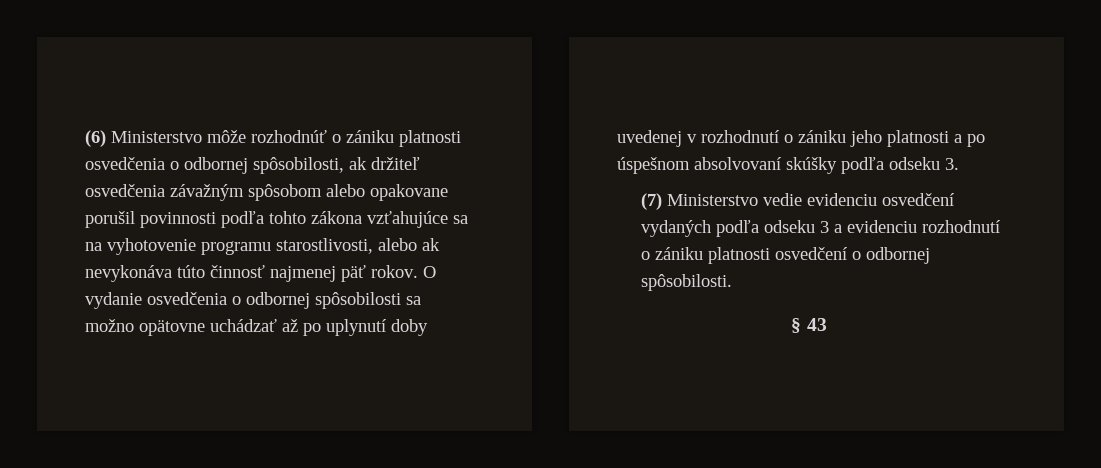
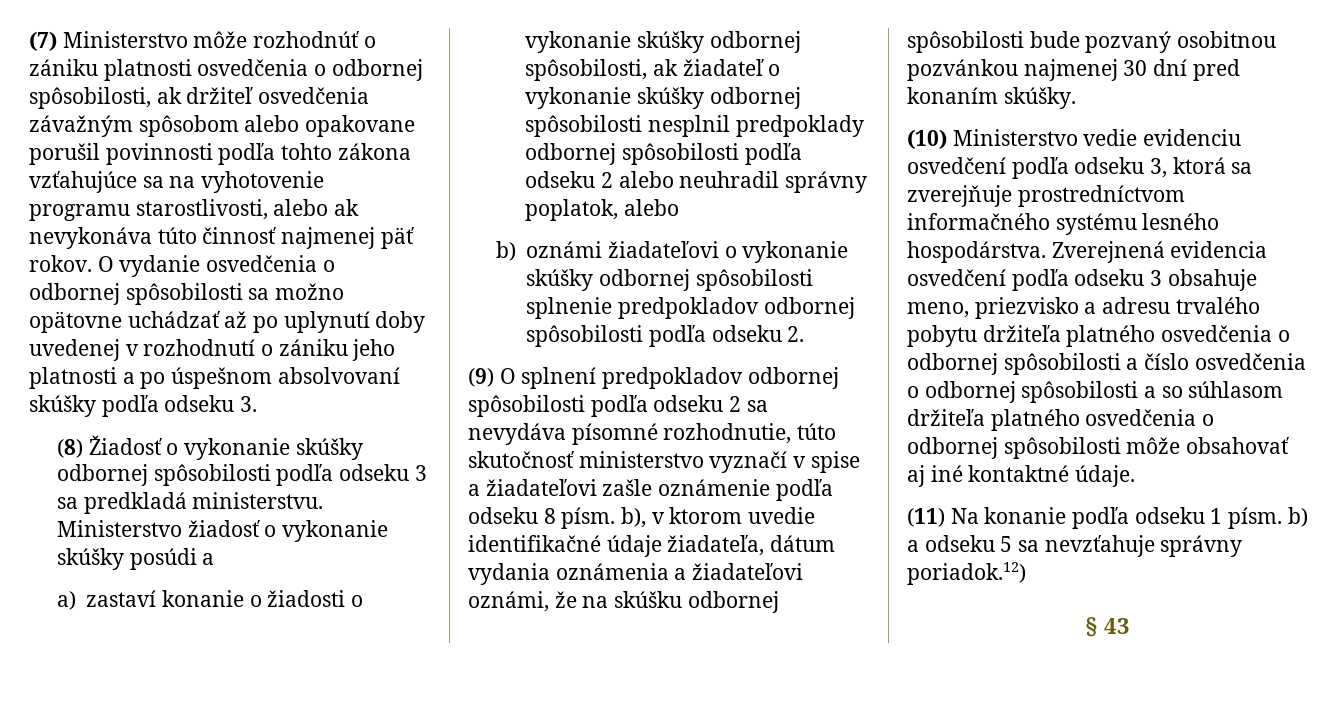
- (6) Ministerstvo môže rozhodnúť o zániku platnosti osvedčenia o odbornej spôsobilosti, ak držiteľ osvedčenia závažným spôsobom alebo opakovane porušil povinnosti podľa tohto zákona vzťahujúce sa na vyhotovenie programu starostlivosti, alebo ak nevykonáva túto činnosť najmenej päť rokov.
+ (7) Ministerstvo môže rozhodnúť o zániku platnosti osvedčenia o odbornej spôsobilosti, ak držiteľ osvedčenia závažným spôsobom alebo opakovane porušil povinnosti podľa tohto zákona vzťahujúce sa na vyhotovenie programu starostlivosti, alebo ak nevykonáva túto činnosť najmenej päť rokov.
- (7) Ministerstvo vedie evidenciu osvedčení vydaných podľa odseku 3 a evidenciu rozhodnutí o zániku platnosti osvedčení o odbornej spôsobilosti.
+ (8) Žiadosť o vykonanie skúšky odbornej spôsobilosti podľa odseku 3 sa predkladá ministerstvu. Ministerstvo žiadosť o vykonanie skúšky posúdi a
+ a) zastaví konanie o žiadosti o vykonanie skúšky odbornej spôsobilosti, ak žiadateľ o vykonanie skúšky odbornej spôsobilosti nesplnil predpoklady odbornej spôsobilosti podľa odseku 2 alebo neuhradil správny poplatok, alebo
+ b) oznámi žiadateľovi o vykonanie skúšky odbornej spôsobilosti splnenie predpokladov odbornej spôsobilosti podľa odseku 2.
+ (9) O splnení predpokladov odbornej spôsobilosti podľa odseku 2 sa nevydáva písomné rozhodnutie, túto skutočnosť ministerstvo vyznačí v spise a žiadateľovi zašle oznámenie podľa odseku 8 písm. b), v ktorom uvedie identifikačné údaje žiadateľa, dátum vydania oznámenia a žiadateľovi oznámi, že na skúšku odbornej spôsobilosti bude pozvaný osobitnou pozvánkou najmenej 30 dní pred konaním skúšky.
+ (10) Ministerstvo vedie evidenciu osvedčení podľa odseku 3, ktorá sa zverejňuje prostredníctvom informačného systému lesného hospodárstva. Zverejnená evidencia osvedčení podľa odseku 3 obsahuje meno, priezvisko a adresu trvalého pobytu držiteľa platného osvedčenia o odbornej spôsobilosti a číslo osvedčenia o odbornej spôsobilosti a so súhlasom držiteľa platného osvedčenia o odbornej spôsobilosti môže obsahovať aj iné kontaktné údaje.
+ (11) Na konanie podľa odseku 1 písm. b) a odseku 5 sa nevzťahuje správny poriadok.12)

